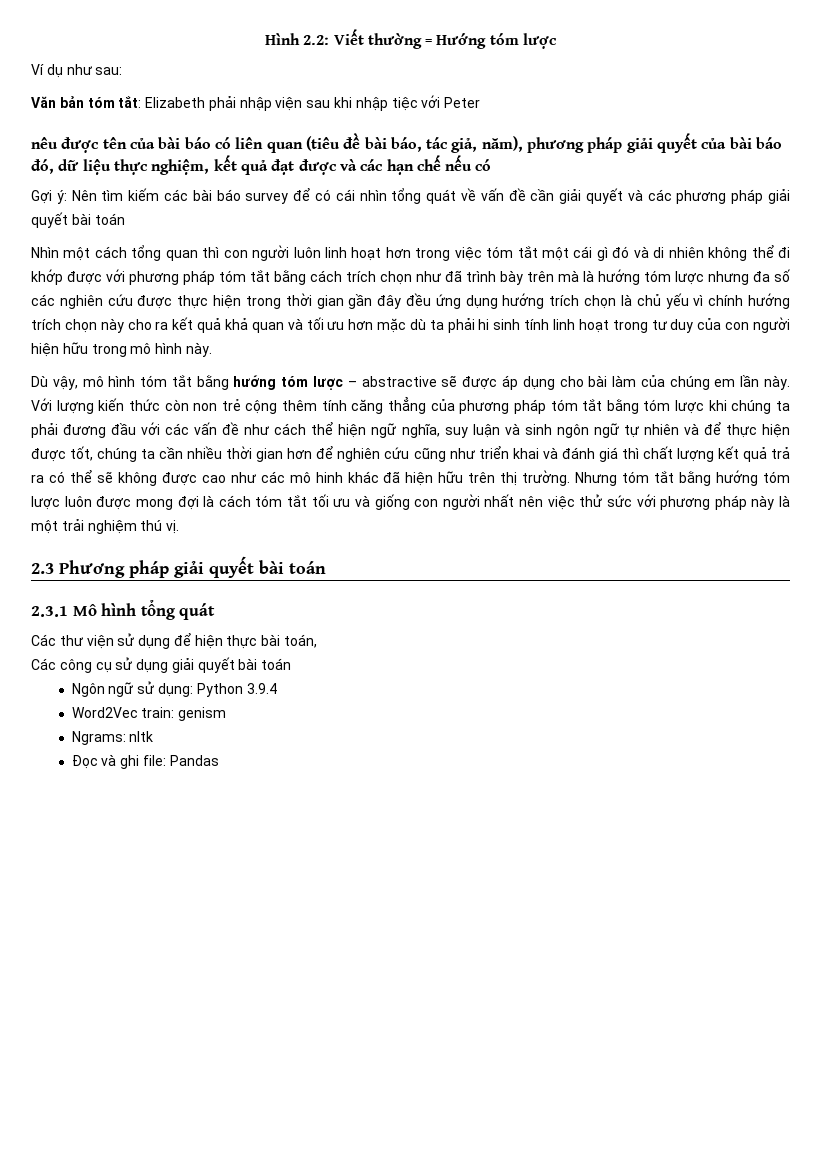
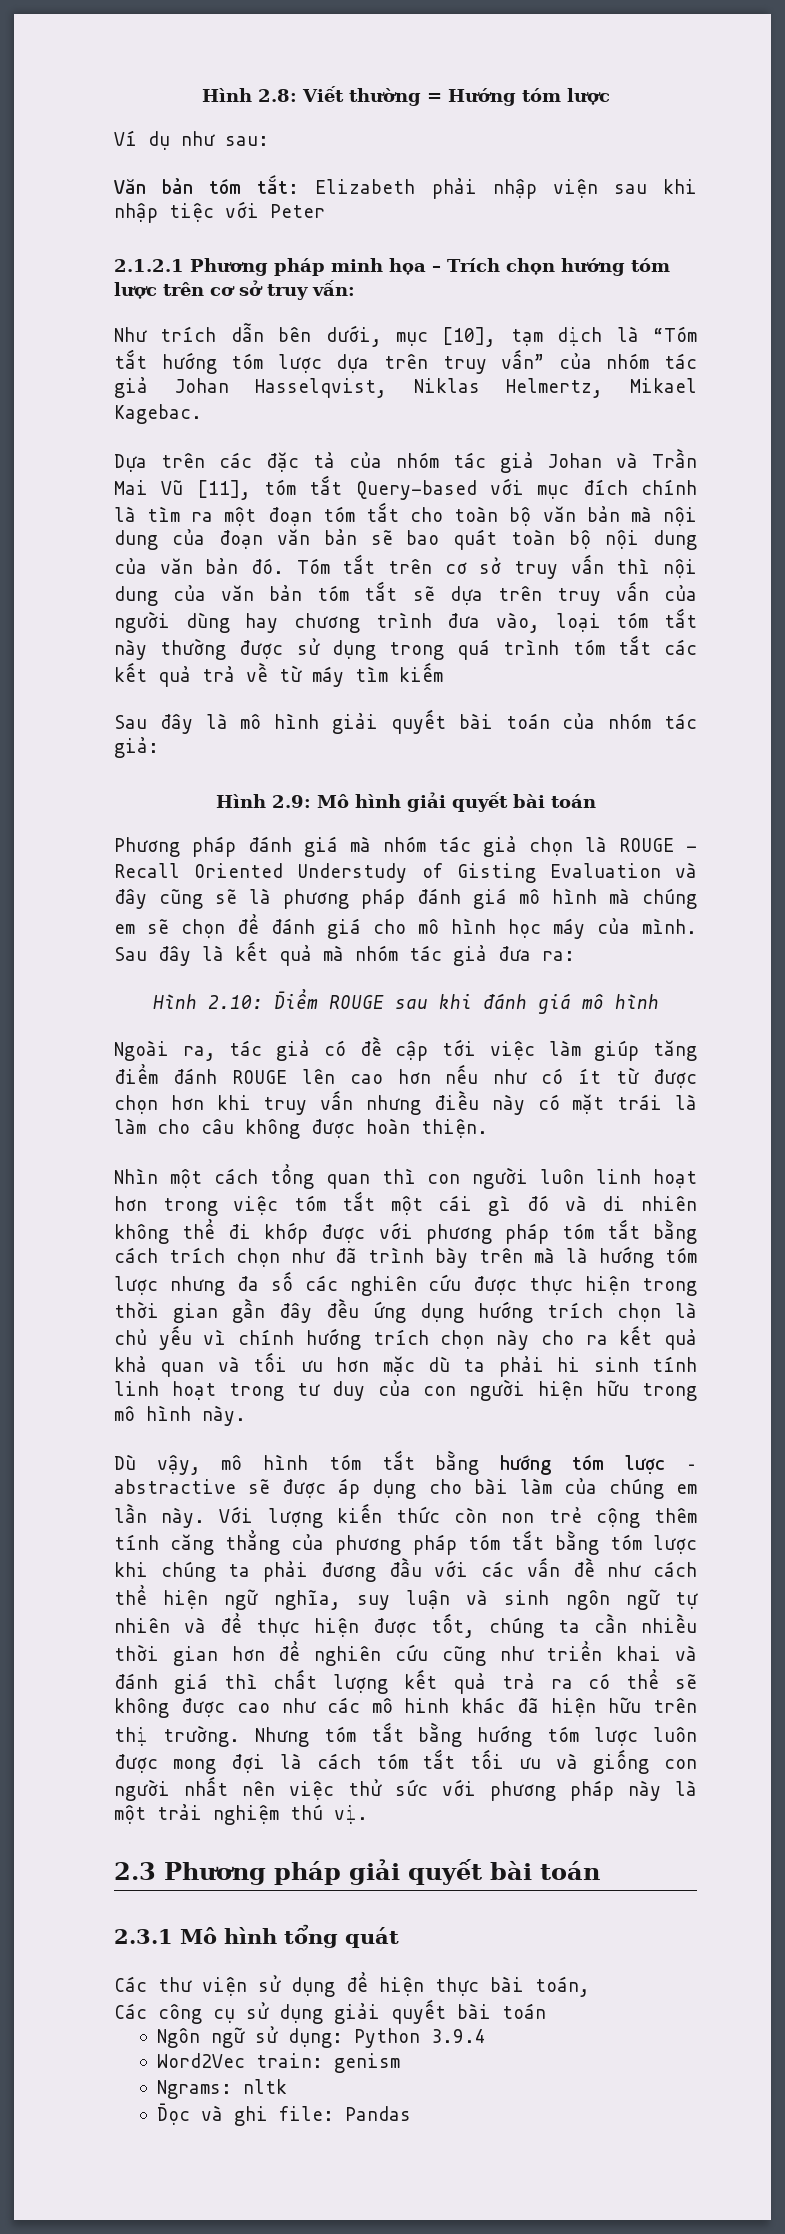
- Hình 2.2: Viết thường = Hướng tóm lược
+ Hình 2.8: Viết thường = Hướng tóm lược
- nêu được tên của bài báo có liên quan (tiêu đề bài báo, tác giả, năm), phương pháp giải quyết của bài báo đó, dữ liệu thực nghiệm, kết quả đạt được và các hạn chế nếu có
- Gợi ý: Nên tìm kiếm các bài báo survey để có cái nhìn tổng quát về vấn đề cần giải quyết và các phương pháp giải quyết bài toán
+ 2.1.2.1 Phương pháp minh họa – Trích chọn hướng tóm lược trên cơ sở truy vấn:
+ Như trích dẫn bên dưới, mục [10], tạm dịch là “Tóm tắt hướng tóm lược dựa trên truy vấn” của nhóm tác giả Johan Hasselqvist, Niklas Helmertz, Mikael Kagebac.
+ Dựa trên các đặc tả của nhóm tác giả Johan và Trần Mai Vũ [11], tóm tắt Query-based với mục đích chính là tìm ra một đoạn tóm tắt cho toàn bộ văn bản mà nội dung của đoạn văn bản sẽ bao quát toàn bộ nội dung của văn bản đó. Tóm tắt trên cơ sở truy vấn thì nội dung của văn bản tóm tắt sẽ dựa trên truy vấn của người dùng hay chương trình đưa vào, loại tóm tắt này thường được sử dụng trong quá trình tóm tắt các kết quả trả về từ máy tìm kiếm
+ Sau đây là mô hình giải quyết bài toán của nhóm tác giả:
+ Hình 2.9: Mô hình giải quyết bài toán
+ Phương pháp đánh giá mà nhóm tác giả chọn là ROUGE - Recall Oriented Understudy of Gisting Evaluation và đây cũng sẽ là phương pháp đánh giá mô hình mà chúng em sẽ chọn để đánh giá cho mô hình học máy của mình. Sau đây là kết quả mà nhóm tác giả đưa ra:
+ Hình 2.10: Điểm ROUGE sau khi đánh giá mô hình
+ Ngoài ra, tác giả có đề cập tới việc làm giúp tăng điểm đánh ROUGE lên cao hơn nếu như có ít từ được chọn hơn khi truy vấn nhưng điều này có mặt trái là làm cho câu không được hoàn thiện.

